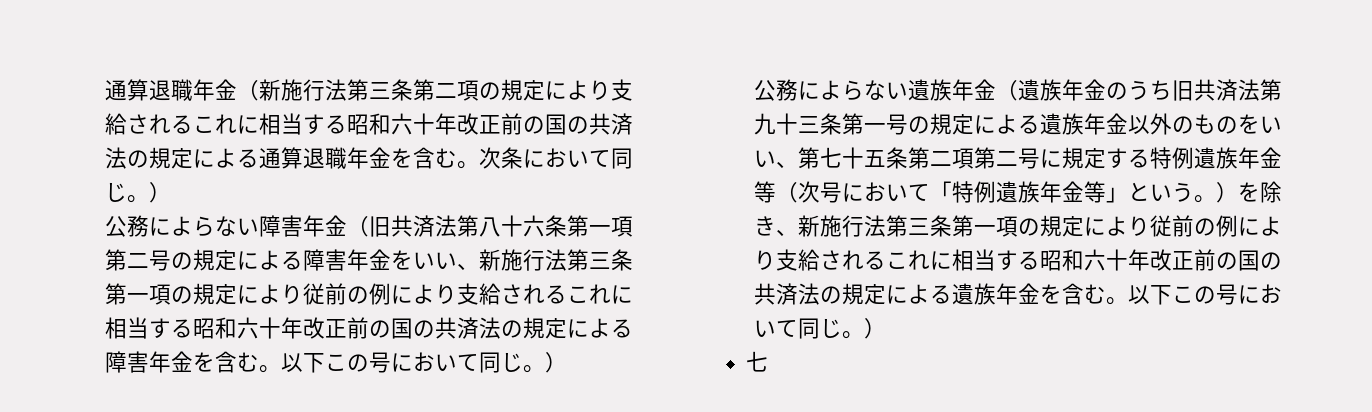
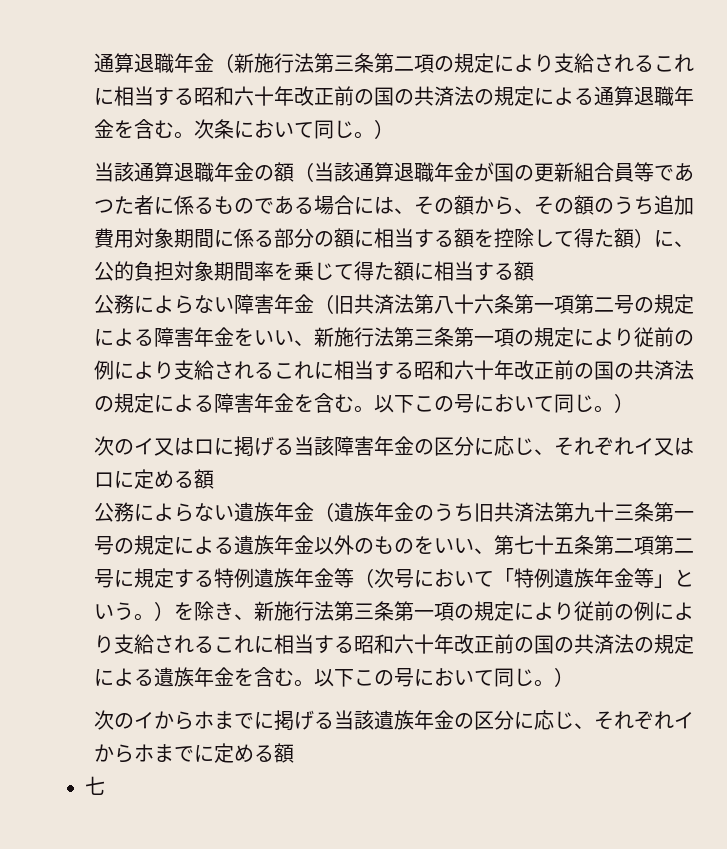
+ 当該通算退職年金の額（当該通算退職年金が国の更新組合員等であつた者に係るものである場合には、その額から、その額のうち追加費用対象期間に係る部分の額に相当する額を控除して得た額）に、公的負担対象期間率を乗じて得た額に相当する額
+ 次のイ又はロに掲げる当該障害年金の区分に応じ、それぞれイ又はロに定める額
+ 次のイからホまでに掲げる当該遺族年金の区分に応じ、それぞれイからホまでに定める額

